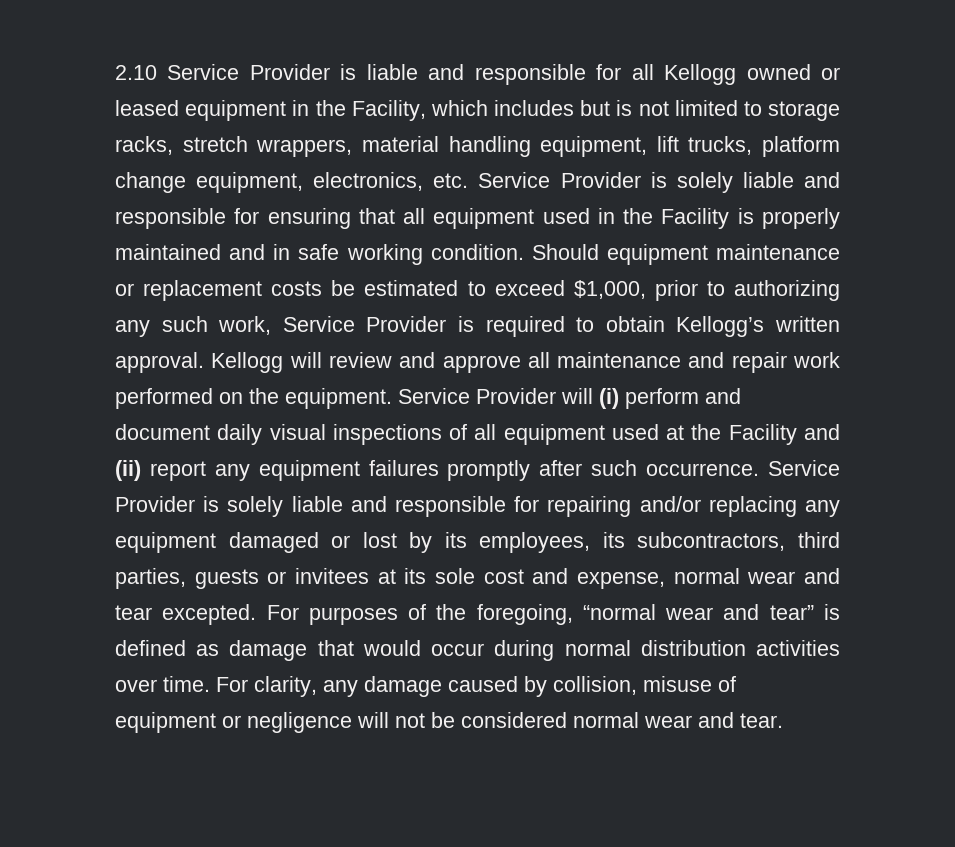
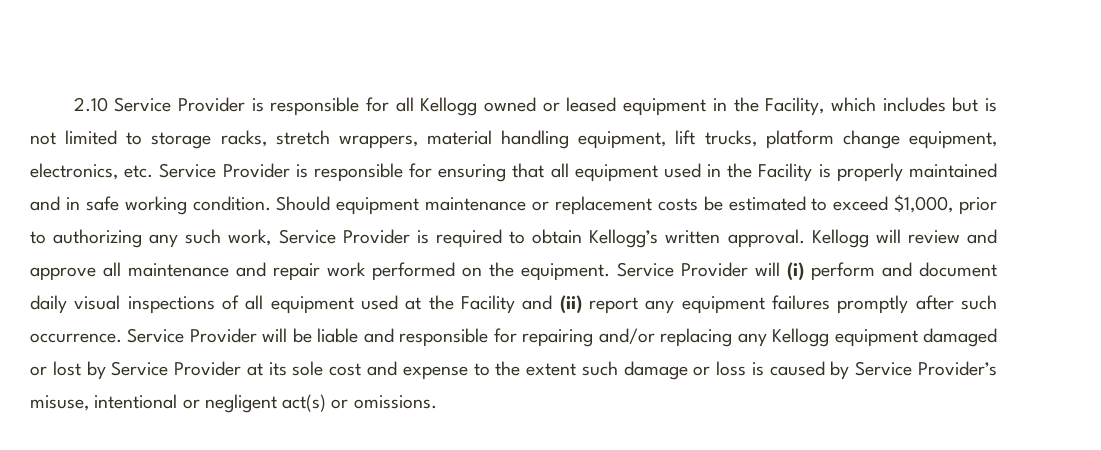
- 2.10 Service Provider is liable and responsible for all Kellogg owned or leased equipment in the Facility, which includes but is not limited to storage racks, stretch wrappers, material handling equipment, lift trucks, platform change equipment, electronics, etc. Service Provider is solely liable and responsible for ensuring that all equipment used in the Facility is properly maintained and in safe working condition.
+ 2.10 Service Provider is responsible for all Kellogg owned or leased equipment in the Facility, which includes but is not limited to storage racks, stretch wrappers, material handling equipment, lift trucks, platform change equipment, electronics, etc. Service Provider is responsible for ensuring that all equipment used in the Facility is properly maintained and in safe working condition.
- Service Provider is solely liable and responsible for repairing and/or replacing any equipment damaged or lost by its employees, its subcontractors, third parties, guests or invitees at its sole cost and expense, normal wear and tear excepted. For purposes of the foregoing, “normal wear and tear” is defined as damage that would occur during normal distribution activities over time. For clarity, any damage caused by collision, misuse of equipment or negligence will not be considered normal wear and tear.
+ Service Provider will be liable and responsible for repairing and/or replacing any Kellogg equipment damaged or lost by Service Provider at its sole cost and expense to the extent such damage or loss is caused by Service Provider’s misuse, intentional or negligent act(s) or omissions.

